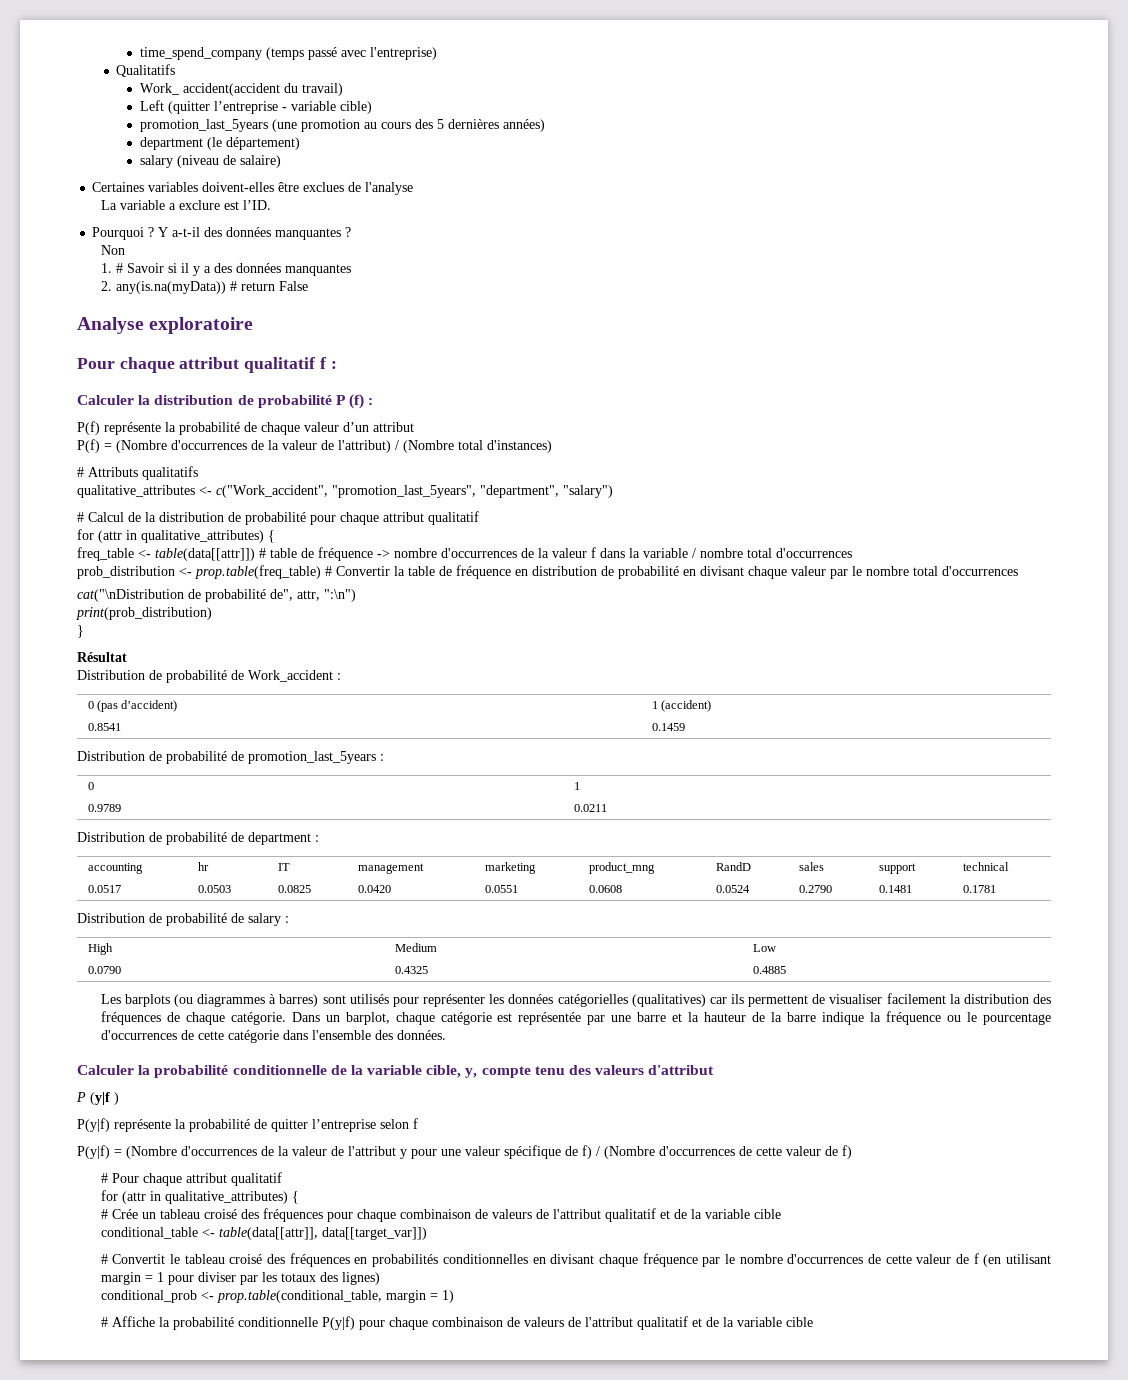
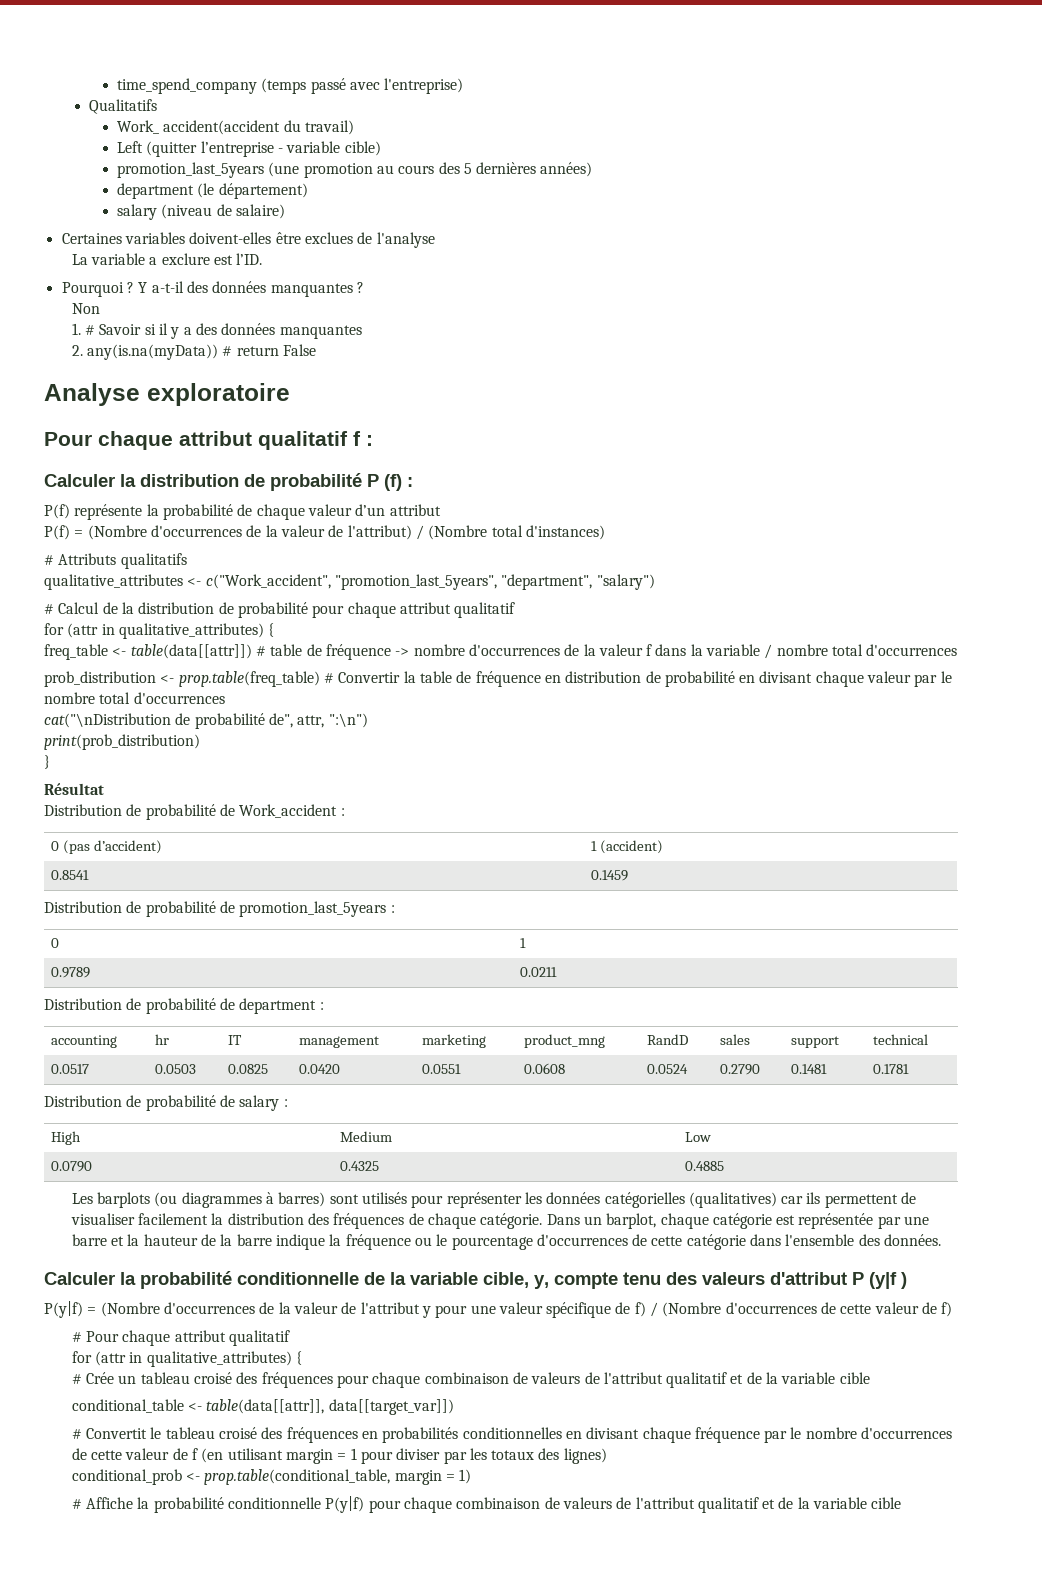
- Calculer la probabilité conditionnelle de la variable cible, y, compte tenu des valeurs d'attribut
- P (y|f )
+ Calculer la probabilité conditionnelle de la variable cible, y, compte tenu des valeurs d'attribut P (y|f )
- P(y|f) représente la probabilité de quitter l’entreprise selon f

